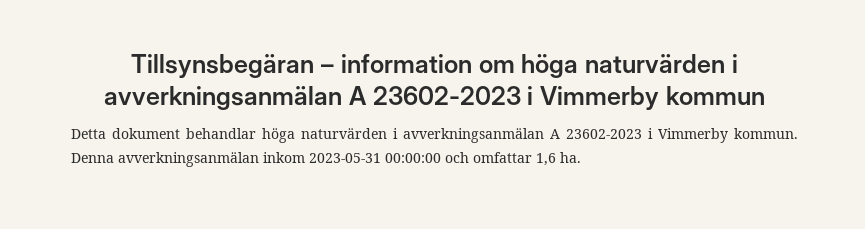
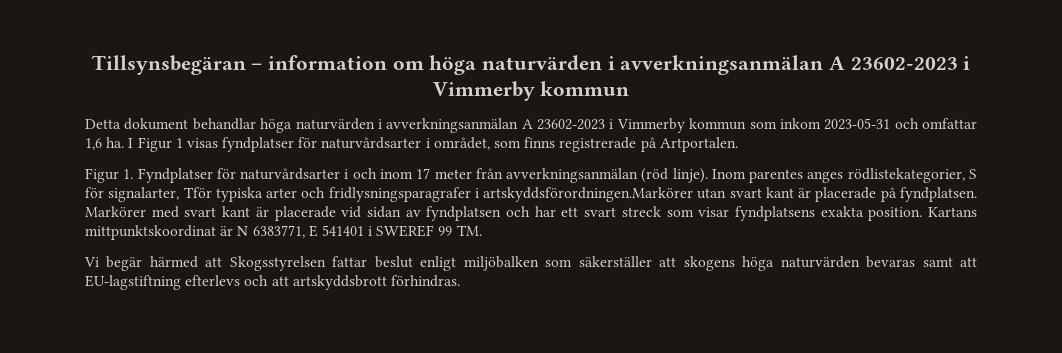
- Detta dokument behandlar höga naturvärden i avverkningsanmälan A 23602-2023 i Vimmerby kommun. Denna avverkningsanmälan inkom 2023-05-31 00:00:00 och omfattar 1,6 ha.
+ Detta dokument behandlar höga naturvärden i avverkningsanmälan A 23602-2023 i Vimmerby kommun som inkom 2023-05-31 och omfattar 1,6 ha.
+ I Figur 1 visas fyndplatser för naturvårdsarter i området, som finns registrerade på Artportalen.
+ Figur 1. Fyndplatser för naturvårdsarter i och inom 17 meter från avverkningsanmälan (röd linje). Inom parentes anges rödlistekategorier, S för signalarter, Tför typiska arter och fridlysningsparagrafer i artskyddsförordningen.Markörer utan svart kant är placerade på fyndplatsen. Markörer med svart kant är placerade vid sidan av fyndplatsen och har ett svart streck som visar fyndplatsens exakta position. Kartans mittpunktskoordinat är N 6383771, E 541401 i SWEREF 99 TM.
+ Vi begär härmed att Skogsstyrelsen fattar beslut enligt miljöbalken som säkerställer att skogens höga naturvärden bevaras samt att EU-lagstiftning efterlevs och att artskyddsbrott förhindras.

